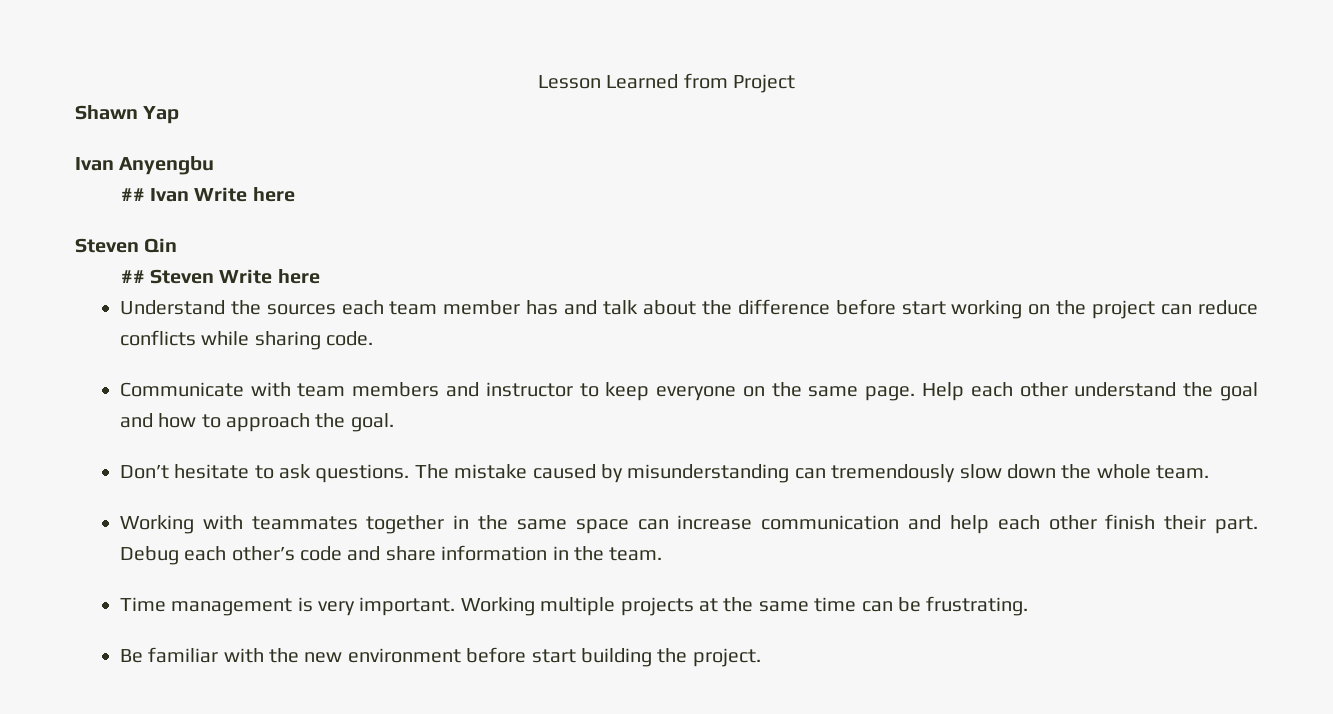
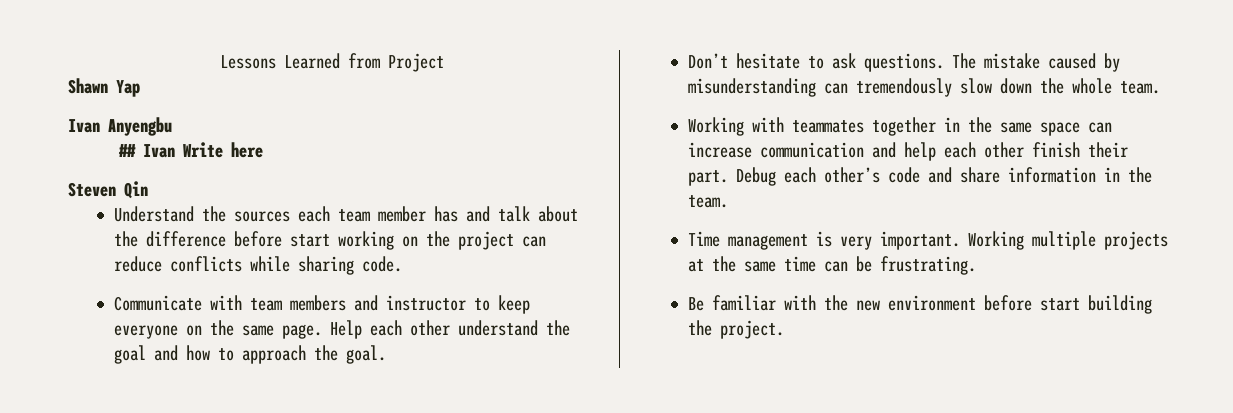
- Lesson Learned from Project
+ Lessons Learned from Project
- ## Steven Write here

